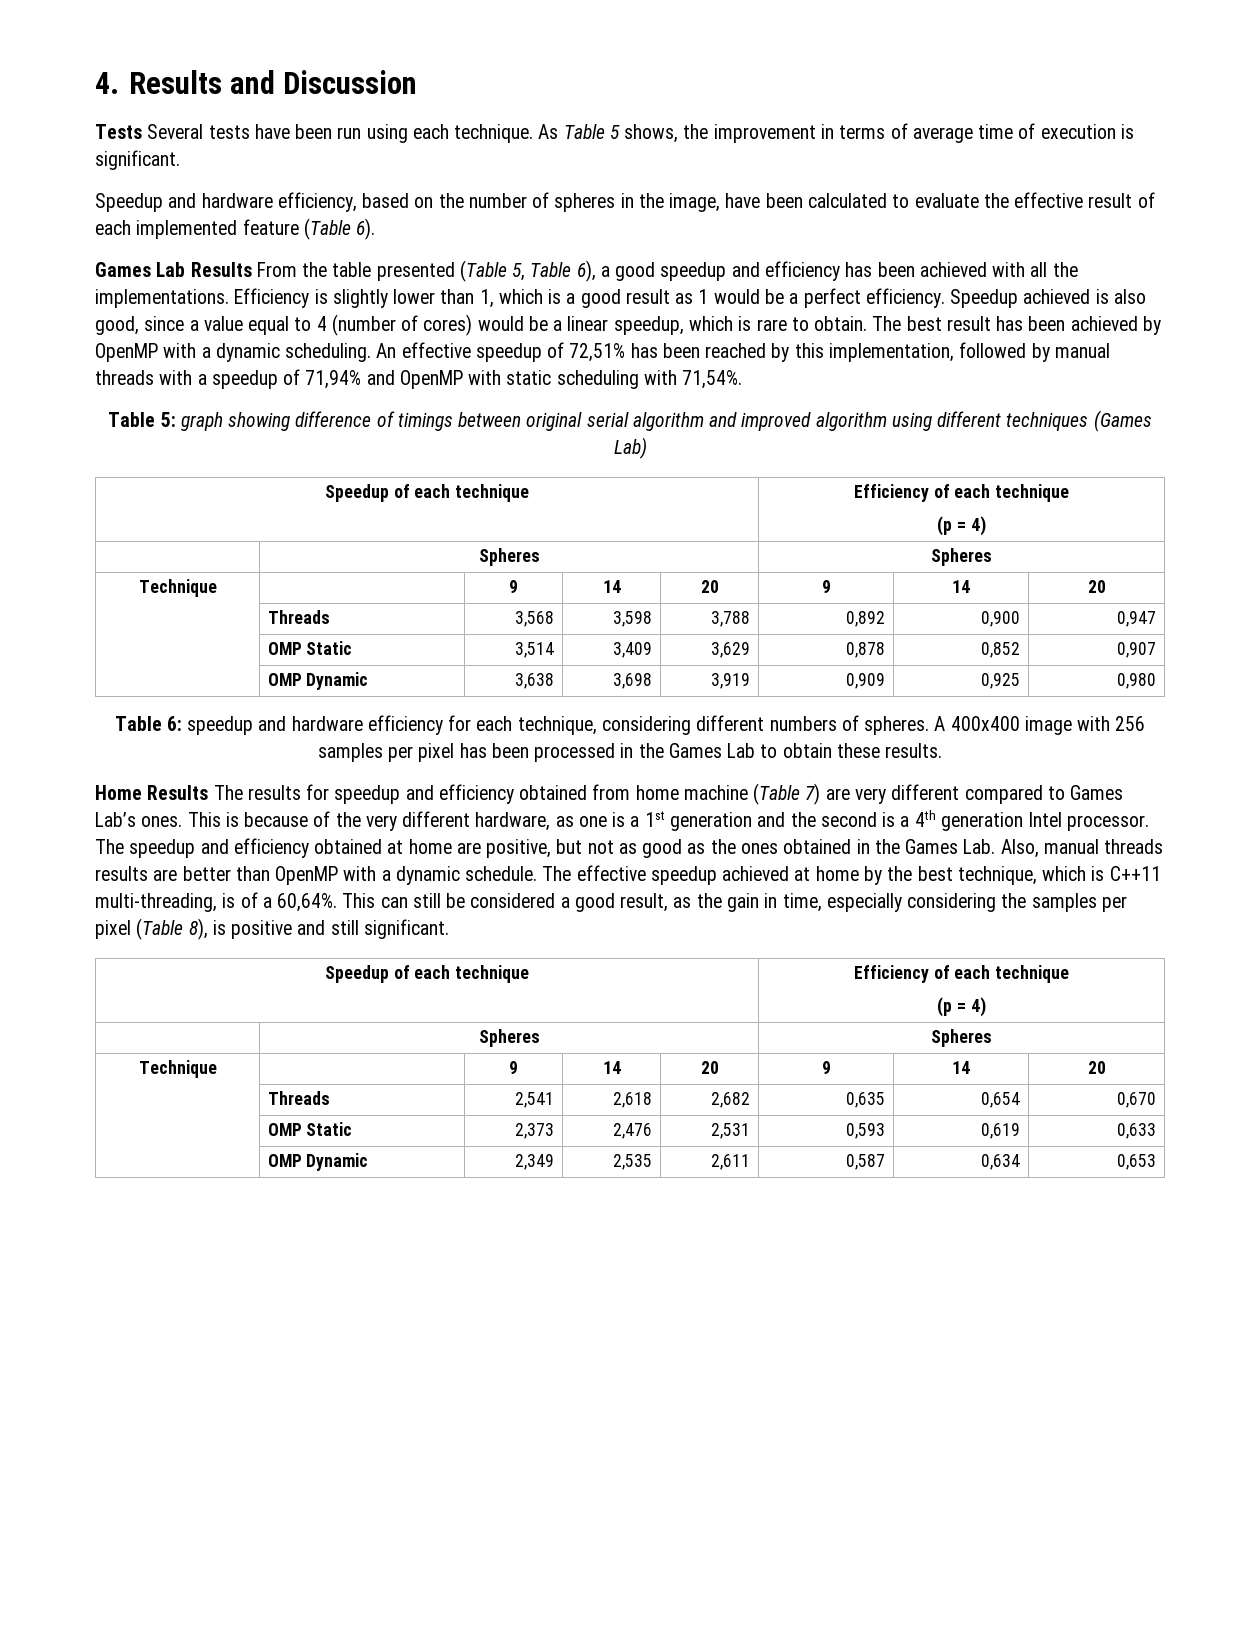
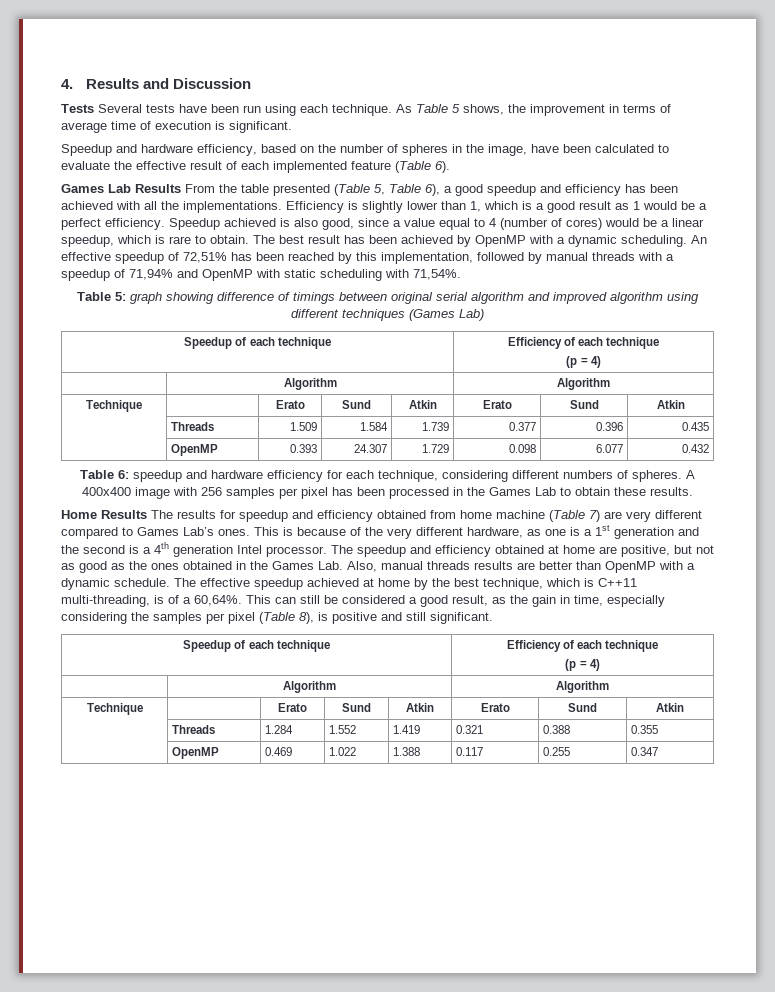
  Table 5: graph showing difference of timings between original serial algorithm and improved algorithm using different techniques (Games Lab)
  Speedup of each technique | Efficiency of each technique
  (p = 4)
- | Spheres | Spheres
- Technique | | 9 | 14 | 20 | 9 | 14 | 20
- | Threads | 3,568 | 3,598 | 3,788 | 0,892 | 0,900 | 0,947
- | OMP Static | 3,514 | 3,409 | 3,629 | 0,878 | 0,852 | 0,907
- | OMP Dynamic | 3,638 | 3,698 | 3,919 | 0,909 | 0,925 | 0,980
+ | Algorithm | Algorithm
+ Technique | | Erato | Sund | Atkin | Erato | Sund | Atkin
+ | Threads | 1.509 | 1.584 | 1.739 | 0.377 | 0.396 | 0.435
+ | OpenMP | 0.393 | 24.307 | 1.729 | 0.098 | 6.077 | 0.432
  This can still be considered a good result, as the gain in time, especially considering the samples per pixel (Table 8), is positive and still significant.
  Speedup of each technique | Efficiency of each technique
  (p = 4)
- | Spheres | Spheres
- Technique | | 9 | 14 | 20 | 9 | 14 | 20
- | Threads | 2,541 | 2,618 | 2,682 | 0,635 | 0,654 | 0,670
- | OMP Static | 2,373 | 2,476 | 2,531 | 0,593 | 0,619 | 0,633
- | OMP Dynamic | 2,349 | 2,535 | 2,611 | 0,587 | 0,634 | 0,653
+ | Algorithm | Algorithm
+ Technique | | Erato | Sund | Atkin | Erato | Sund | Atkin
+ | Threads | 1.284 | 1.552 | 1.419 | 0.321 | 0.388 | 0.355
+ | OpenMP | 0.469 | 1.022 | 1.388 | 0.117 | 0.255 | 0.347

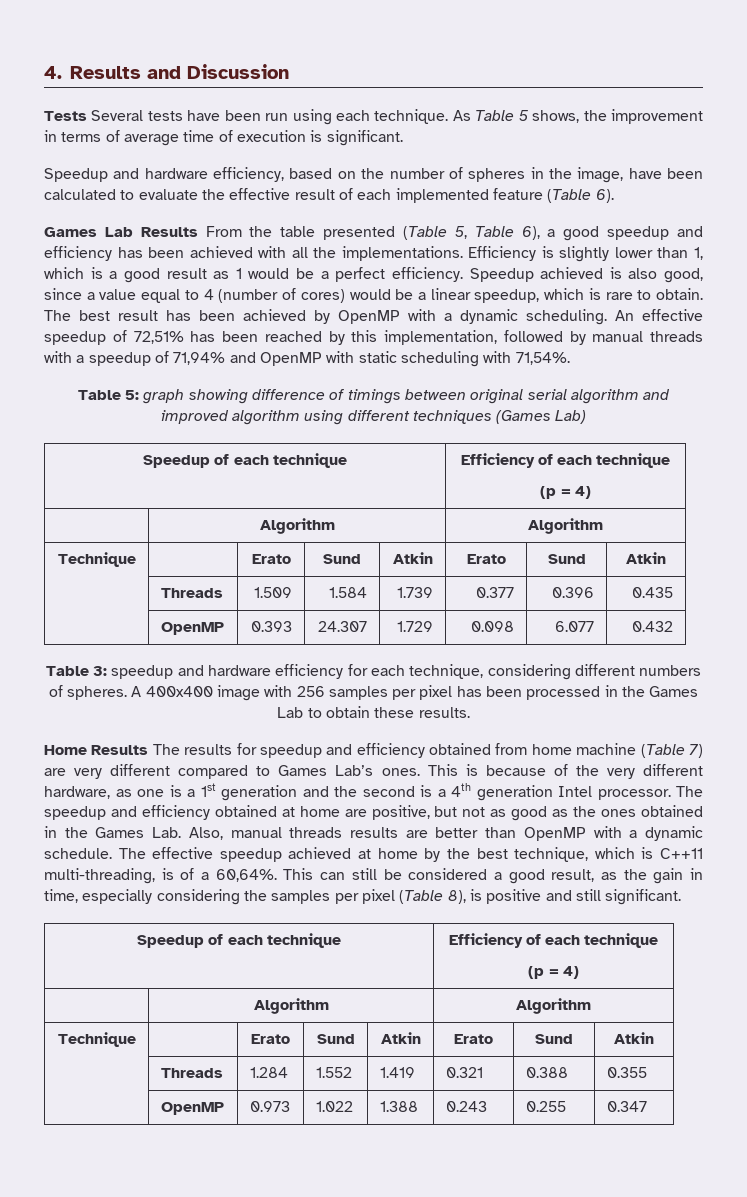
- Table 6: speedup and hardware efficiency for each technique, considering different numbers of spheres.
+ Table 3: speedup and hardware efficiency for each technique, considering different numbers of spheres.
- | OpenMP | 0.469 | 1.022 | 1.388 | 0.117 | 0.255 | 0.347
+ | OpenMP | 0.973 | 1.022 | 1.388 | 0.243 | 0.255 | 0.347

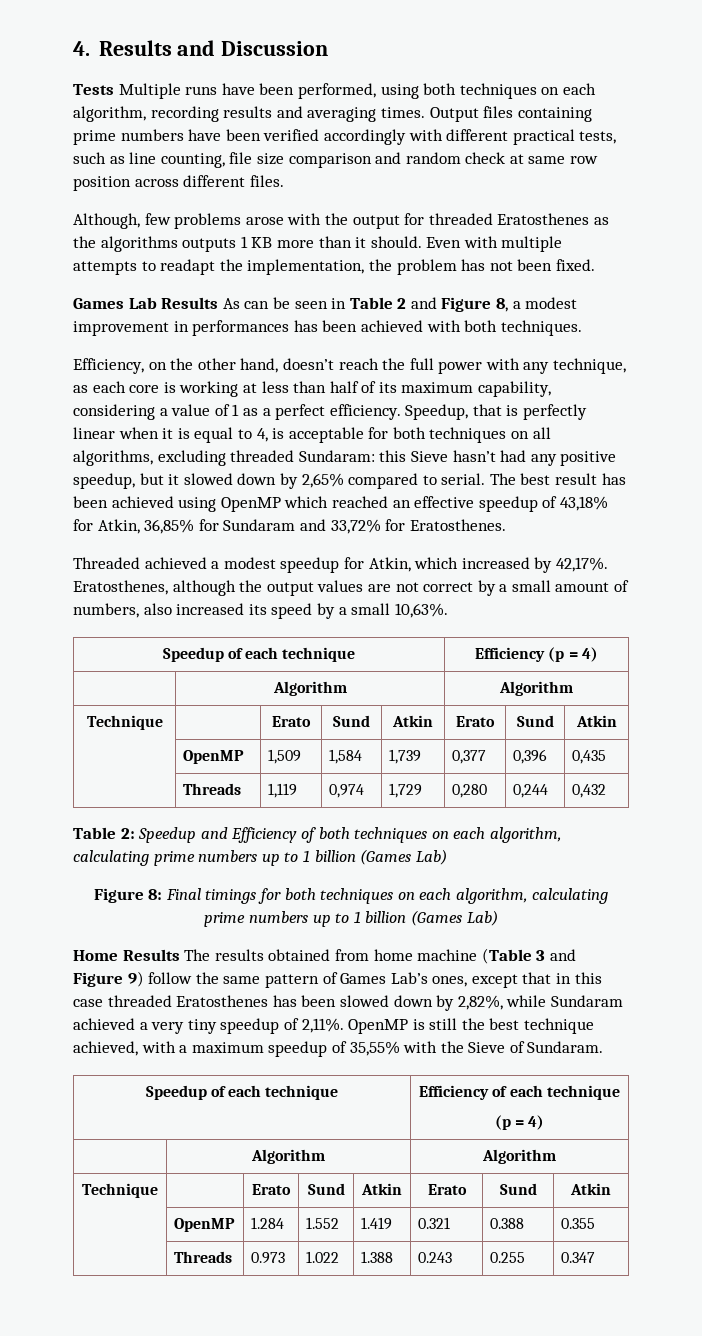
- Tests Several tests have been run using each technique. As Table 5 shows, the improvement in terms of average time of execution is significant.
- Speedup and hardware efficiency, based on the number of spheres in the image, have been calculated to evaluate the effective result of each implemented feature (Table 6).
- Games Lab Results From the table presented (Table 5, Table 6), a good speedup and efficiency has been achieved with all the implementations. Efficiency is slightly lower than 1, which is a good result as 1 would be a perfect efficiency. Speedup achieved is also good, since a value equal to 4 (number of cores) would be a linear speedup, which is rare to obtain.
+ Tests Multiple runs have been performed, using both techniques on each algorithm, recording results and averaging times. Output files containing prime numbers have been verified accordingly with different practical tests, such as line counting, file size comparison and random check at same row position across different files.
+ Although, few problems arose with the output for threaded Eratosthenes as the algorithms outputs 1 KB more than it should. Even with multiple attempts to readapt the implementation, the problem has not been fixed.
+ Games Lab Results As can be seen in Table 2 and Figure 8, a modest improvement in performances has been achieved with both techniques.
+ Efficiency, on the other hand, doesn’t reach the full power with any technique, as each core is working at less than half of its maximum capability, considering a value of 1 as a perfect efficiency. Speedup, that is perfectly linear when it is equal to 4, is acceptable for both techniques on all algorithms, excluding threaded Sundaram: this Sieve hasn’t had any positive speedup, but it slowed down by 2,65% compared to serial.
- The best result has been achieved by OpenMP with a dynamic scheduling. An effective speedup of 72,51% has been reached by this implementation, followed by manual threads with a speedup of 71,94% and OpenMP with static scheduling with 71,54%.
- Table 5: graph showing difference of timings between original serial algorithm and improved algorithm using different techniques (Games Lab)
+ The best result has been achieved using OpenMP which reached an effective speedup of 43,18% for Atkin, 36,85% for Sundaram and 33,72% for Eratosthenes.
+ Threaded achieved a modest speedup for Atkin, which increased by 42,17%. Eratosthenes, although the output values are not correct by a small amount of numbers, also increased its speed by a small 10,63%.
+ Speedup of each technique | Efficiency (p = 4)
+ | Algorithm | Algorithm
+ Technique | | Erato | Sund | Atkin | Erato | Sund | Atkin
+ | OpenMP | 1,509 | 1,584 | 1,739 | 0,377 | 0,396 | 0,435
+ | Threads | 1,119 | 0,974 | 1,729 | 0,280 | 0,244 | 0,432
+ Table 2: Speedup and Efficiency of both techniques on each algorithm, calculating prime numbers up to 1 billion (Games Lab)
+ Figure 8: Final timings for both techniques on each algorithm, calculating prime numbers up to 1 billion (Games Lab)
+ Home Results The results obtained from home machine (Table 3 and Figure 9) follow the same pattern of Games Lab’s ones, except that in this case threaded Eratosthenes has been slowed down by 2,82%, while Sundaram achieved a very tiny speedup of 2,11%. OpenMP is still the best technique achieved, with a maximum speedup of 35,55% with the Sieve of Sundaram.
- | Threads | 1.509 | 1.584 | 1.739 | 0.377 | 0.396 | 0.435
- | OpenMP | 0.393 | 24.307 | 1.729 | 0.098 | 6.077 | 0.432
- Table 3: speedup and hardware efficiency for each technique, considering different numbers of spheres. A 400x400 image with 256 samples per pixel has been processed in the Games Lab to obtain these results.
- Home Results The results for speedup and efficiency obtained from home machine (Table 7) are very different compared to Games Lab’s ones. This is because of the very different hardware, as one is a 1st generation and the second is a 4th generation Intel processor. The speedup and efficiency obtained at home are positive, but not as good as the ones obtained in the Games Lab. Also, manual threads results are better than OpenMP with a dynamic schedule. The effective speedup achieved at home by the best technique, which is C++11 multi-threading, is of a 60,64%. This can still be considered a good result, as the gain in time, especially considering the samples per pixel (Table 8), is positive and still significant.
- Speedup of each technique | Efficiency of each technique
- (p = 4)
- | Algorithm | Algorithm
- Technique | | Erato | Sund | Atkin | Erato | Sund | Atkin
- | Threads | 1.284 | 1.552 | 1.419 | 0.321 | 0.388 | 0.355
+ | OpenMP | 1.284 | 1.552 | 1.419 | 0.321 | 0.388 | 0.355
- | OpenMP | 0.973 | 1.022 | 1.388 | 0.243 | 0.255 | 0.347
+ | Threads | 0.973 | 1.022 | 1.388 | 0.243 | 0.255 | 0.347

